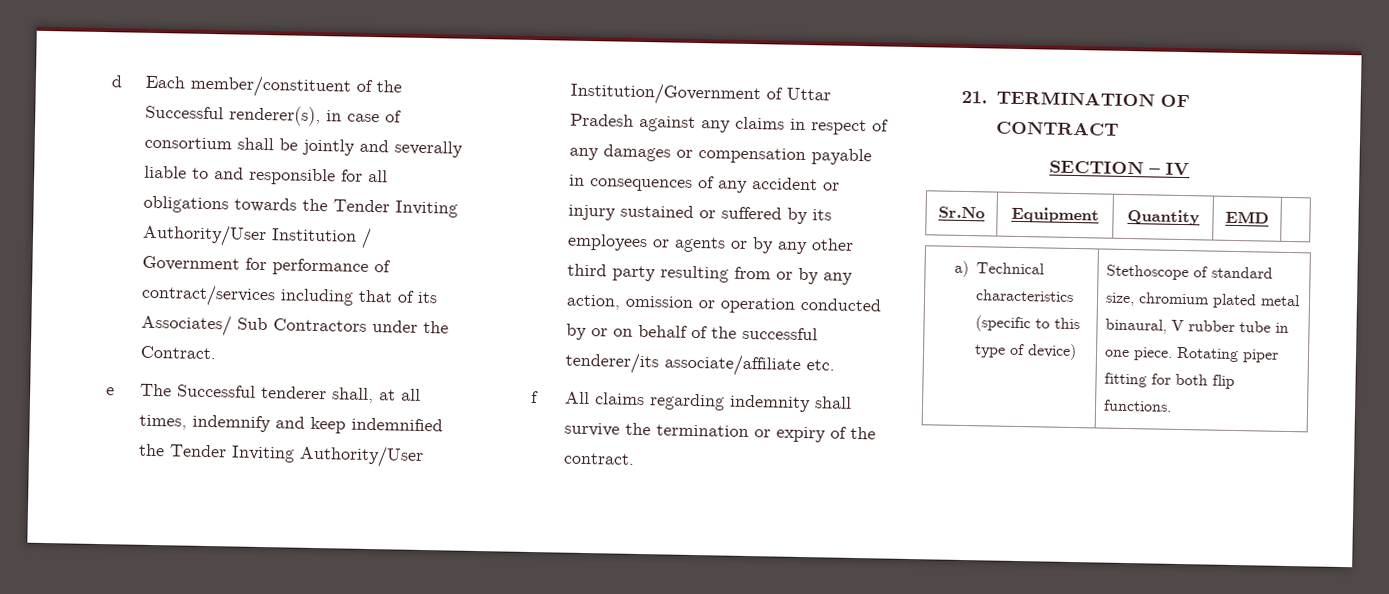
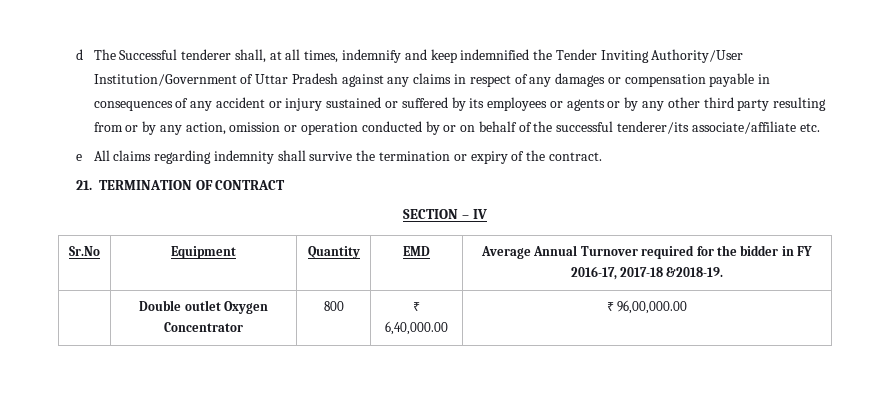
- d Each member/constituent of the Successful renderer(s), in case of consortium shall be jointly and severally liable to and responsible for all obligations towards the Tender Inviting Authority/User Institution / Government for performance of contract/services including that of its Associates/ Sub Contractors under the Contract.
- e The Successful tenderer shall, at all times, indemnify and keep indemnified the Tender Inviting Authority/User Institution/Government of Uttar Pradesh against any claims in respect of any damages or compensation payable in consequences of any accident or injury sustained or suffered by its employees or agents or by any other third party resulting from or by any action, omission or operation conducted by or on behalf of the successful tenderer/its associate/affiliate etc.
+ d The Successful tenderer shall, at all times, indemnify and keep indemnified the Tender Inviting Authority/User Institution/Government of Uttar Pradesh against any claims in respect of any damages or compensation payable in consequences of any accident or injury sustained or suffered by its employees or agents or by any other third party resulting from or by any action, omission or operation conducted by or on behalf of the successful tenderer/its associate/affiliate etc.
- f All claims regarding indemnity shall survive the termination or expiry of the contract.
+ e All claims regarding indemnity shall survive the termination or expiry of the contract.
- Sr.No | Equipment | Quantity | EMD |
- a) Technical characteristics (specific to this type of device) | Stethoscope of standard size, chromium plated metal binaural, V rubber tube in one piece. Rotating piper fitting for both flip functions.
+ Sr.No | Equipment | Quantity | EMD | Average Annual Turnover required for the bidder in FY 2016-17, 2017-18 &2018-19.
+ | Double outlet Oxygen Concentrator | 800 | ₹ 6,40,000.00 | ₹ 96,00,000.00

